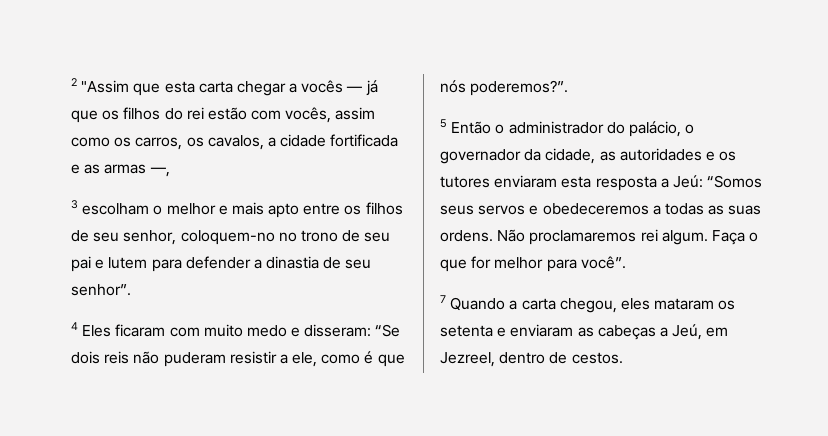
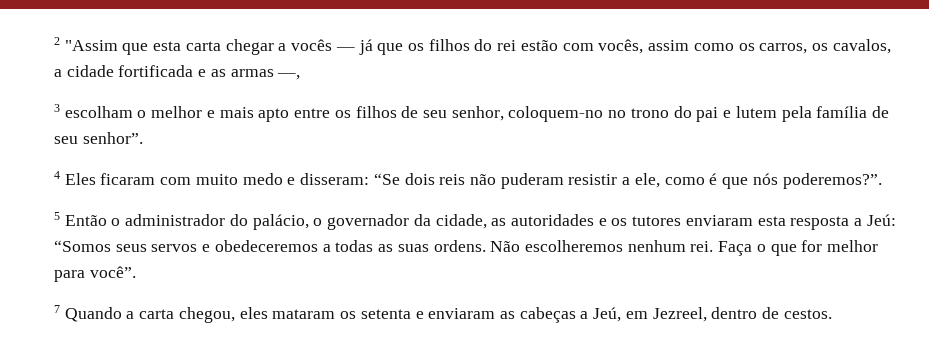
- 3 escolham o melhor e mais apto entre os filhos de seu senhor, coloquem-no no trono de seu pai e lutem para defender a dinastia de seu senhor”.
+ 3 escolham o melhor e mais apto entre os filhos de seu senhor, coloquem-no no trono do pai e lutem pela família de seu senhor”.
- Não proclamaremos rei algum.
+ Não escolheremos nenhum rei.

